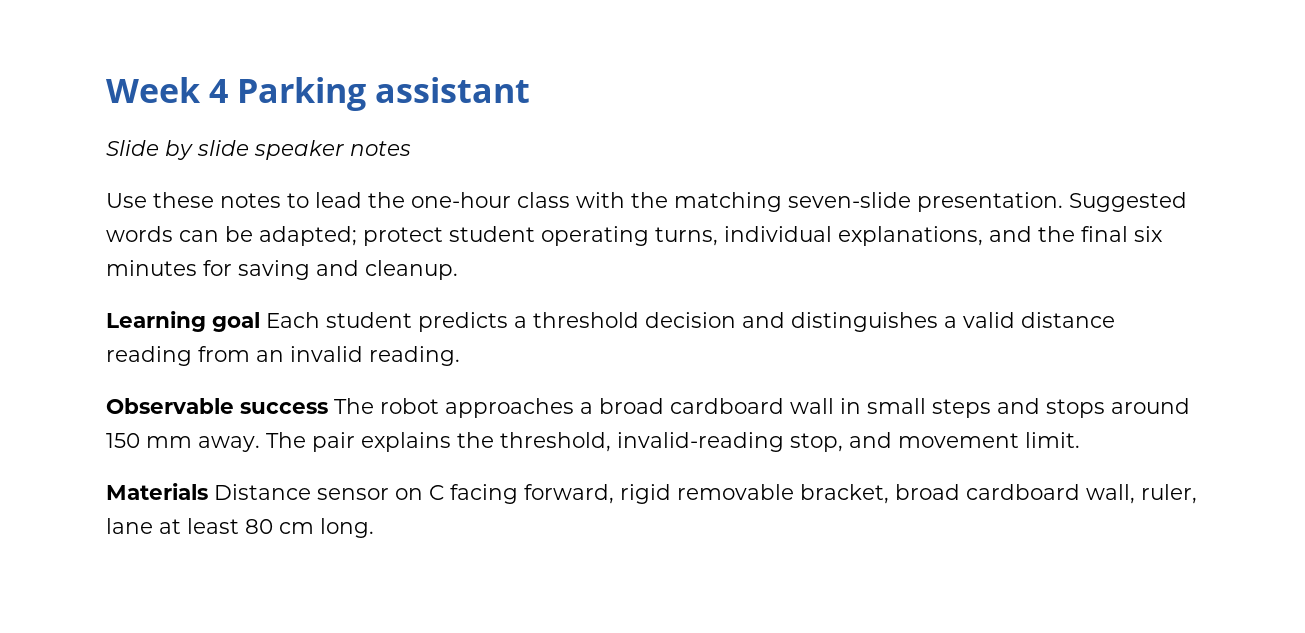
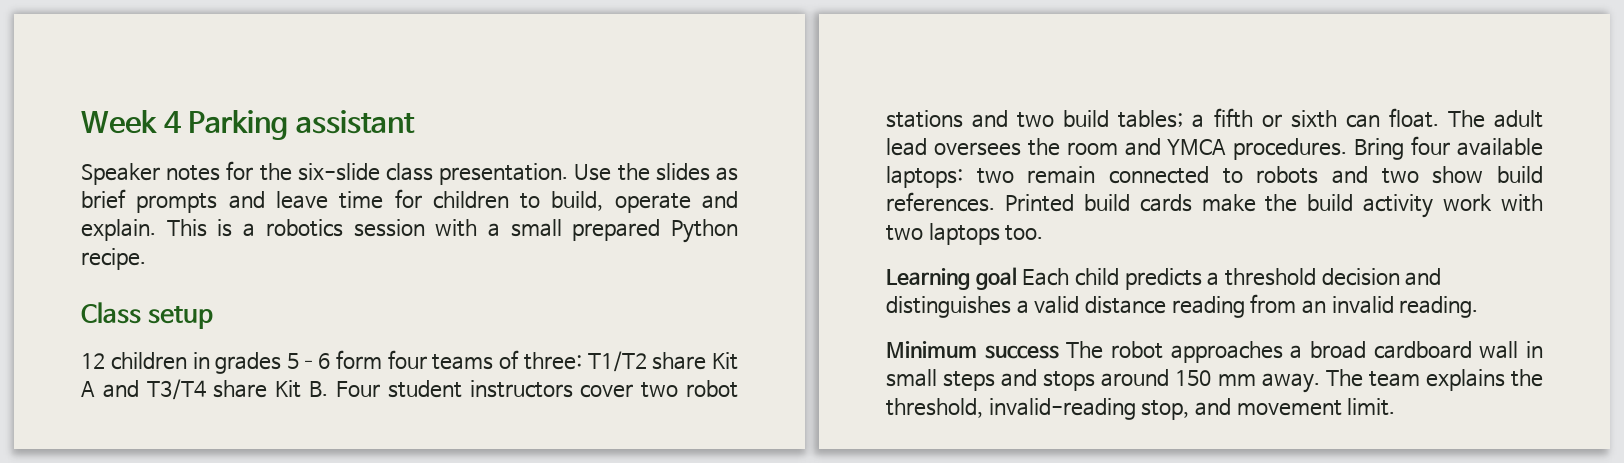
- Slide by slide speaker notes
- Use these notes to lead the one-hour class with the matching seven-slide presentation. Suggested words can be adapted; protect student operating turns, individual explanations, and the final six minutes for saving and cleanup.
+ Speaker notes for the six-slide class presentation. Use the slides as brief prompts and leave time for children to build, operate and explain. This is a robotics session with a small prepared Python recipe.
+ Class setup
+ 12 children in grades 5–6 form four teams of three: T1/T2 share Kit A and T3/T4 share Kit B. Four student instructors cover two robot stations and two build tables; a fifth or sixth can float. The adult lead oversees the room and YMCA procedures. Bring four available laptops: two remain connected to robots and two show build references. Printed build cards make the build activity work with two laptops too.
- Learning goal Each student predicts a threshold decision and distinguishes a valid distance reading from an invalid reading.
+ Learning goal Each child predicts a threshold decision and distinguishes a valid distance reading from an invalid reading.
- Observable success The robot approaches a broad cardboard wall in small steps and stops around 150 mm away.
+ Minimum success The robot approaches a broad cardboard wall in small steps and stops around 150 mm away.
- The pair explains the threshold, invalid-reading stop, and movement limit.
+ The team explains the threshold, invalid-reading stop, and movement limit.
- Materials Distance sensor on C facing forward, rigid removable bracket, broad cardboard wall, ruler, lane at least 80 cm long.

